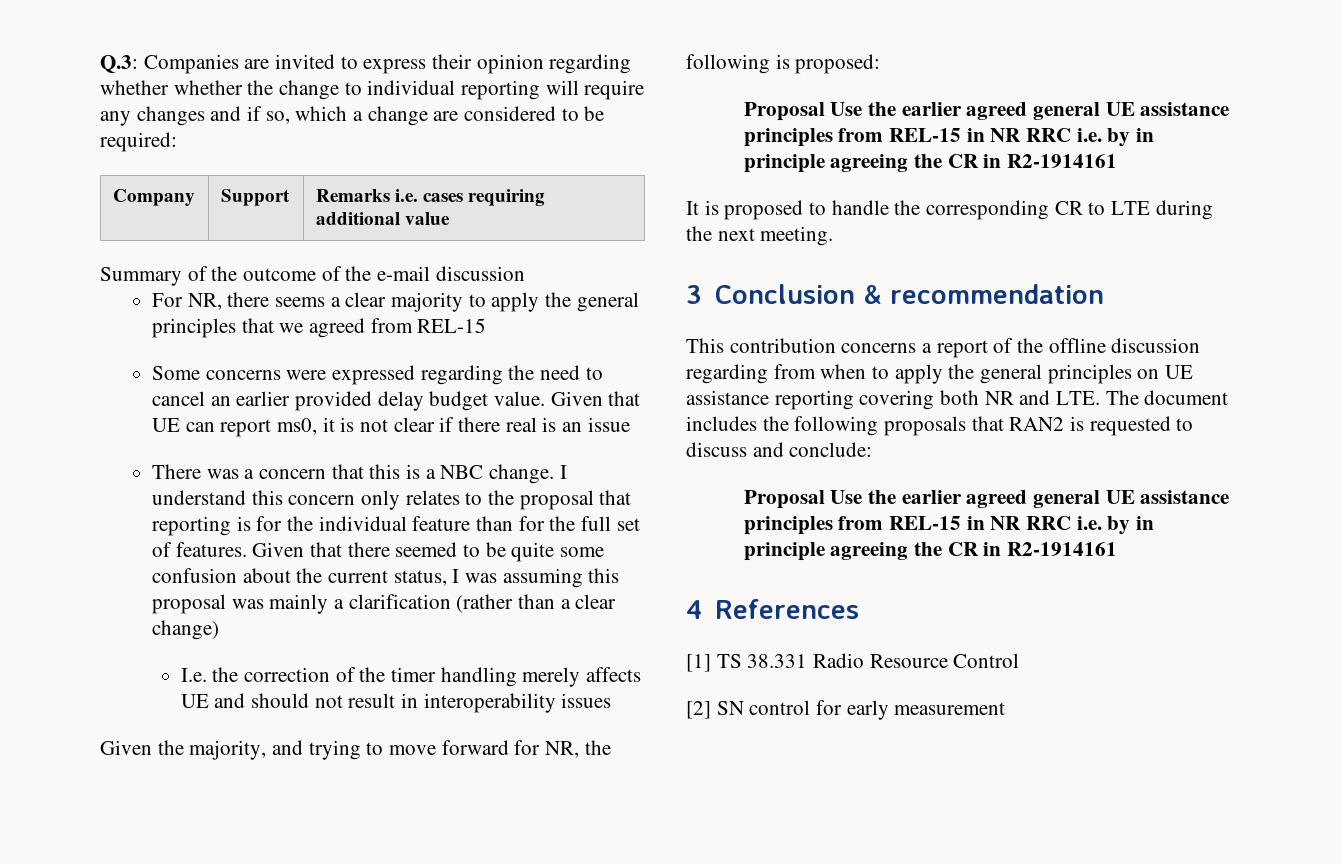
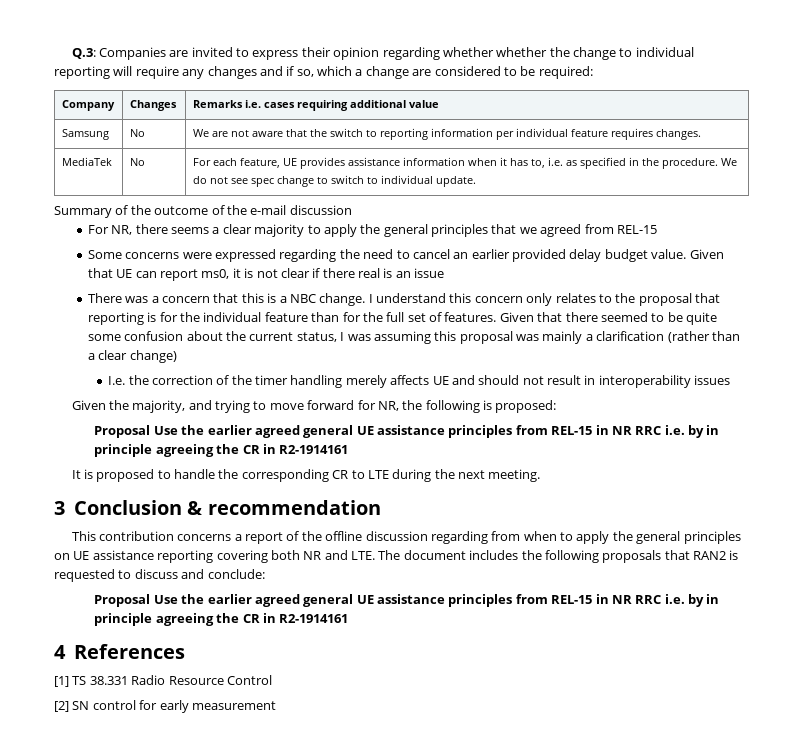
- Company | Support | Remarks i.e. cases requiring additional value
+ Company | Changes | Remarks i.e. cases requiring additional value
+ Samsung | No | We are not aware that the switch to reporting information per individual feature requires changes.
+ MediaTek | No | For each feature, UE provides assistance information when it has to, i.e. as specified in the procedure. We do not see spec change to switch to individual update.

